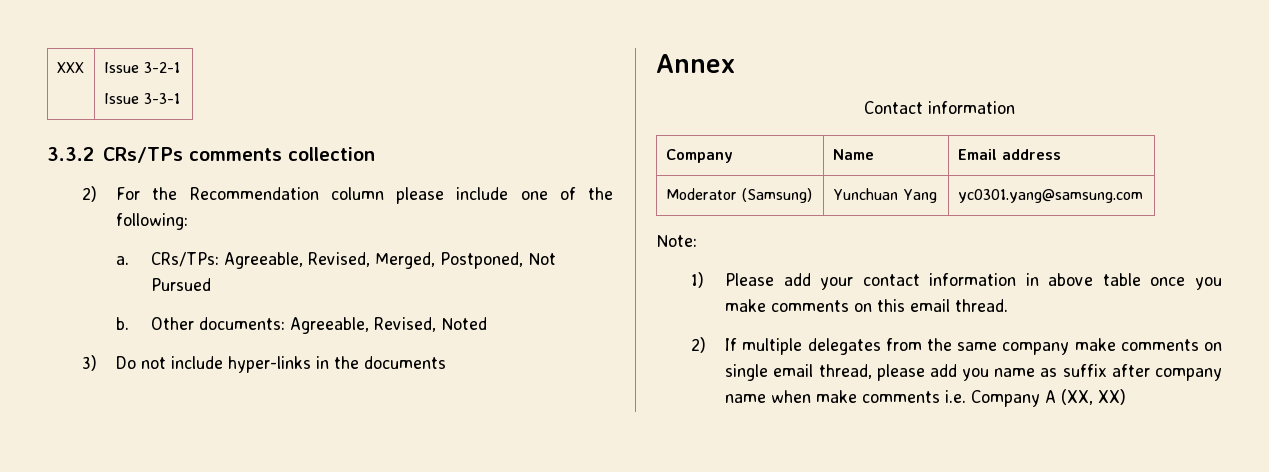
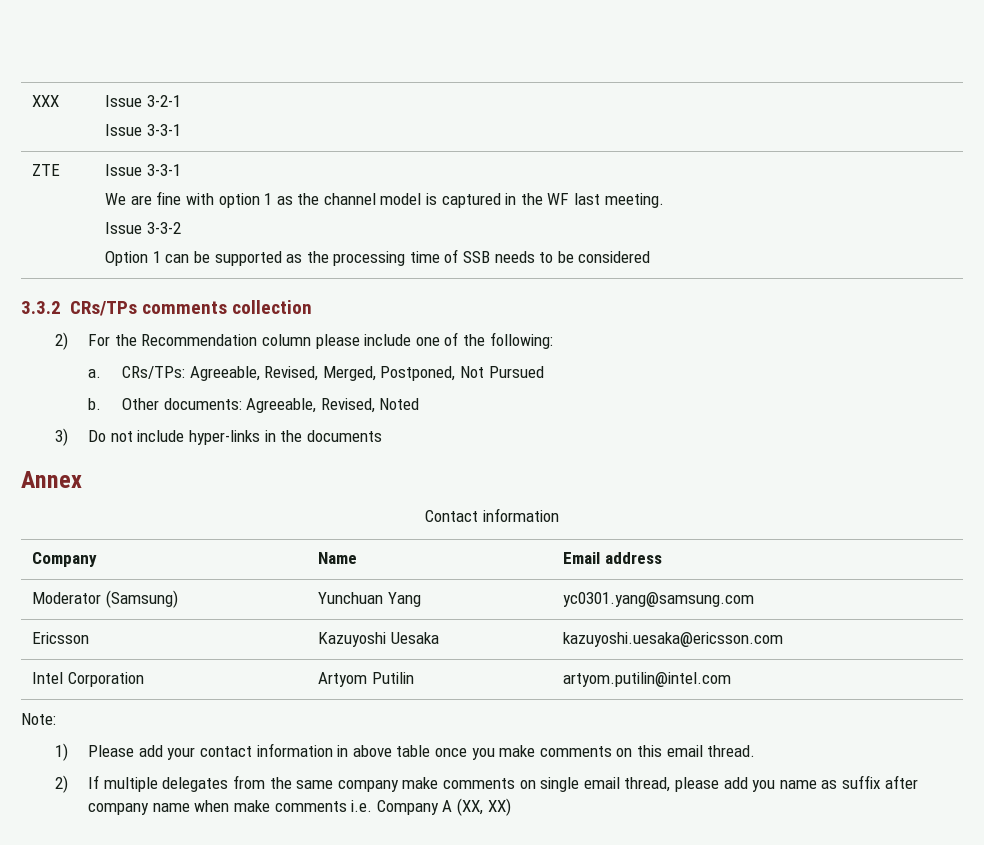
+ ZTE | Issue 3-3-1
+ We are fine with option 1 as the channel model is captured in the WF last meeting.
+ Issue 3-3-2
+ Option 1 can be supported as the processing time of SSB needs to be considered
+ Ericsson | Kazuyoshi Uesaka | kazuyoshi.uesaka@ericsson.com
+ Intel Corporation | Artyom Putilin | artyom.putilin@intel.com

